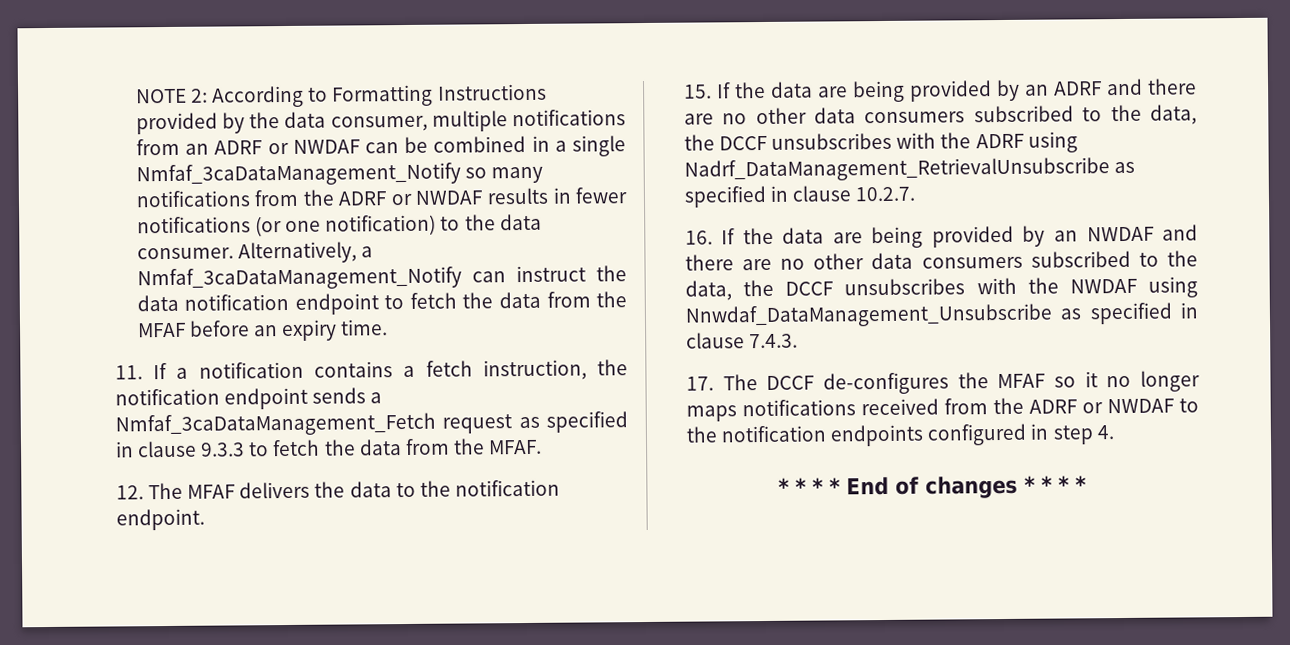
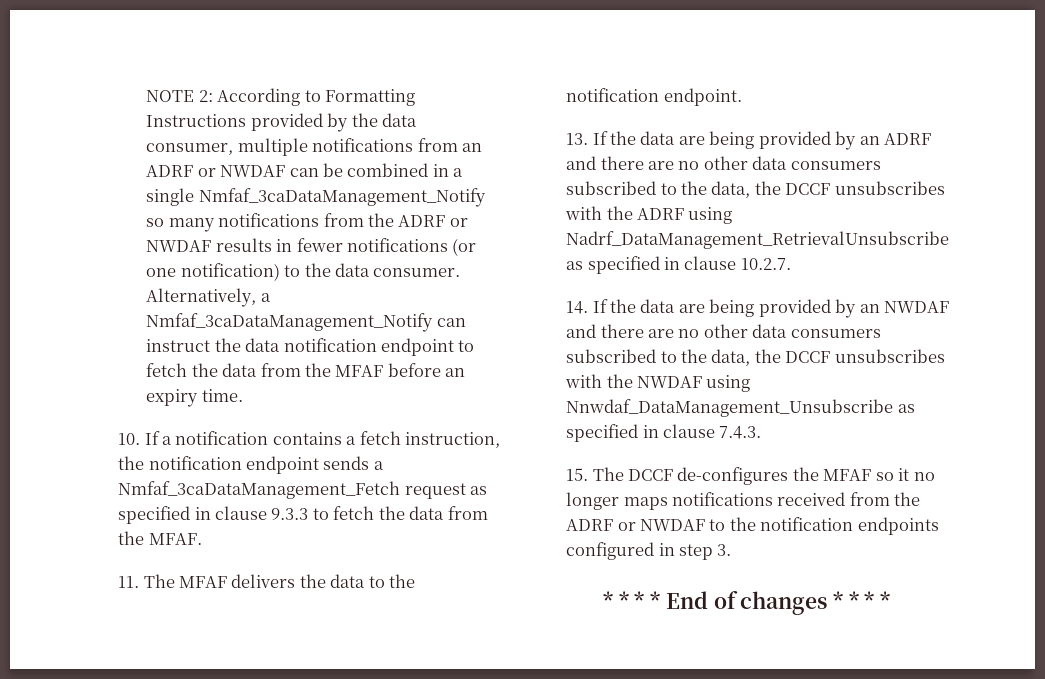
- 11. If a notification contains a fetch instruction, the notification endpoint sends a Nmfaf_3caDataManagement_Fetch request as specified in clause 9.3.3 to fetch the data from the MFAF.
+ 10. If a notification contains a fetch instruction, the notification endpoint sends a Nmfaf_3caDataManagement_Fetch request as specified in clause 9.3.3 to fetch the data from the MFAF.
- 12. The MFAF delivers the data to the notification endpoint.
+ 11. The MFAF delivers the data to the notification endpoint.
- 15. If the data are being provided by an ADRF and there are no other data consumers subscribed to the data, the DCCF unsubscribes with the ADRF using Nadrf_DataManagement_RetrievalUnsubscribe as specified in clause 10.2.7.
+ 13. If the data are being provided by an ADRF and there are no other data consumers subscribed to the data, the DCCF unsubscribes with the ADRF using Nadrf_DataManagement_RetrievalUnsubscribe as specified in clause 10.2.7.
- 16. If the data are being provided by an NWDAF and there are no other data consumers subscribed to the data, the DCCF unsubscribes with the NWDAF using Nnwdaf_DataManagement_Unsubscribe as specified in clause 7.4.3.
+ 14. If the data are being provided by an NWDAF and there are no other data consumers subscribed to the data, the DCCF unsubscribes with the NWDAF using Nnwdaf_DataManagement_Unsubscribe as specified in clause 7.4.3.
- 17. The DCCF de-configures the MFAF so it no longer maps notifications received from the ADRF or NWDAF to the notification endpoints configured in step 4.
+ 15. The DCCF de-configures the MFAF so it no longer maps notifications received from the ADRF or NWDAF to the notification endpoints configured in step 3.

